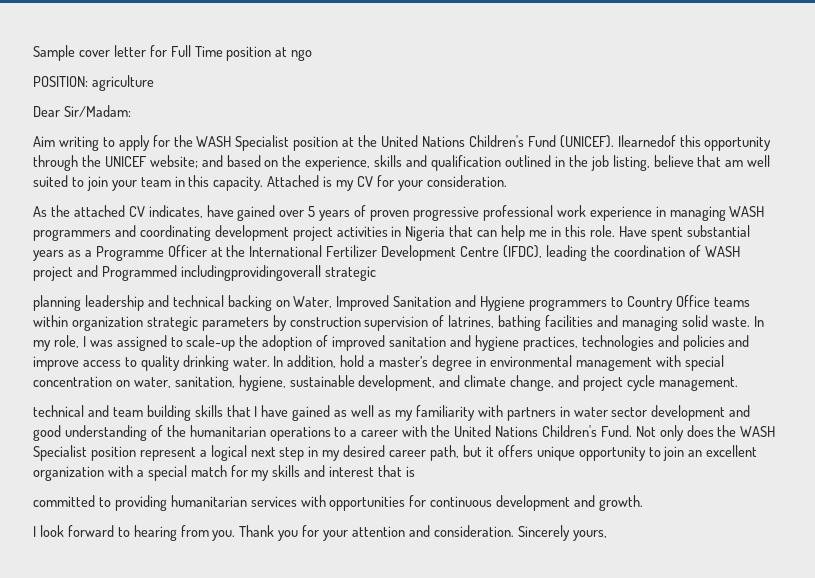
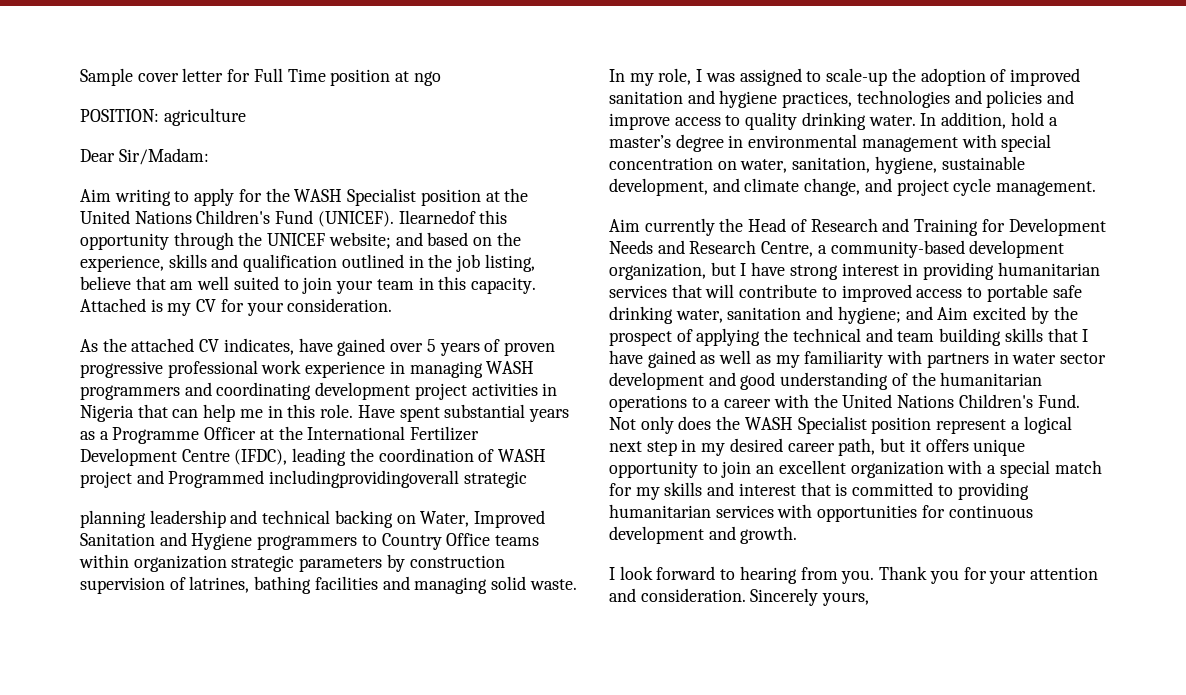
- technical and team building skills that I have gained as well as my familiarity with partners in water sector development and good understanding of the humanitarian operations to a career with the United Nations Children's Fund.
+ Aim currently the Head of Research and Training for Development Needs and Research Centre, a community-based development organization, but I have strong interest in providing humanitarian services that will contribute to improved access to portable safe drinking water, sanitation and hygiene; and Aim excited by the prospect of applying the technical and team building skills that I have gained as well as my familiarity with partners in water sector development and good understanding of the humanitarian operations to a career with the United Nations Children's Fund.
- Not only does the WASH Specialist position represent a logical next step in my desired career path, but it offers unique opportunity to join an excellent organization with a special match for my skills and interest that is
- committed to providing humanitarian services with opportunities for continuous development and growth.
+ Not only does the WASH Specialist position represent a logical next step in my desired career path, but it offers unique opportunity to join an excellent organization with a special match for my skills and interest that is committed to providing humanitarian services with opportunities for continuous development and growth.

